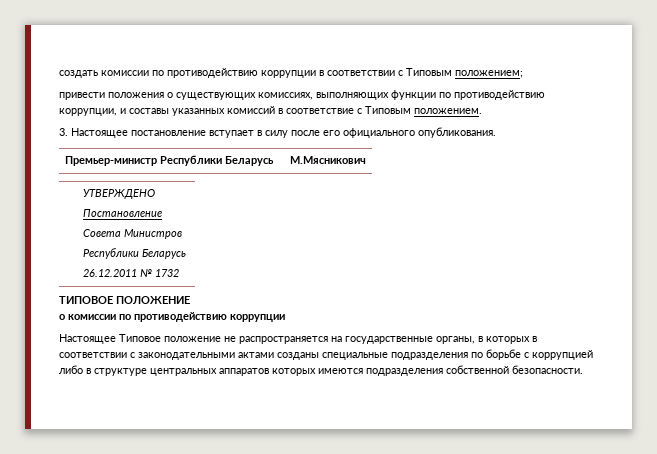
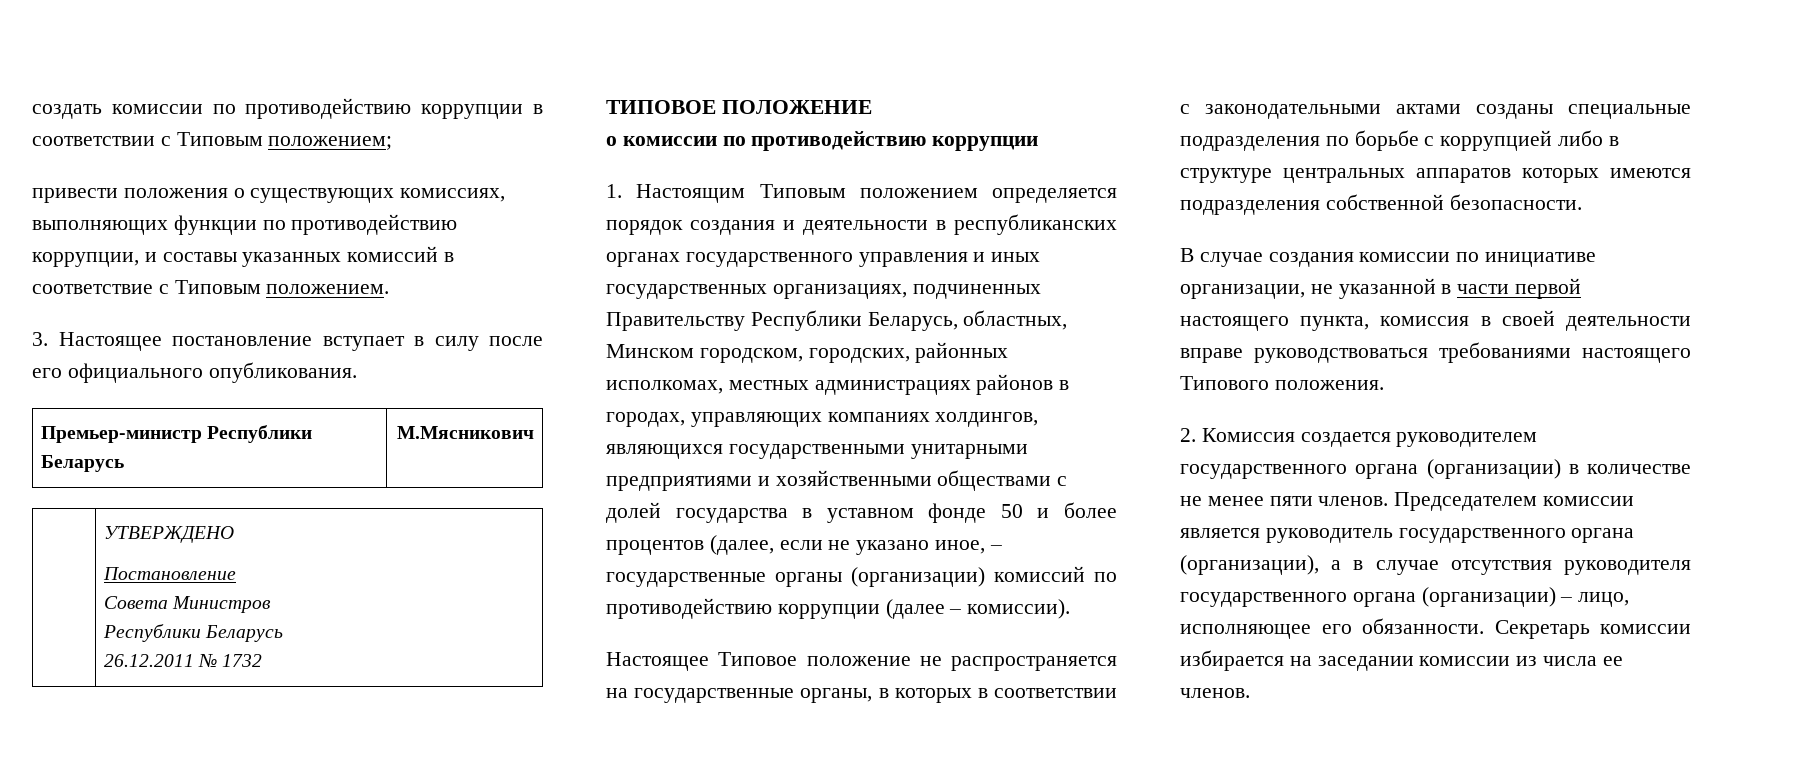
+ 1. Настоящим Типовым положением определяется порядок создания и деятельности в республиканских органах государственного управления и иных государственных организациях, подчиненных Правительству Республики Беларусь, областных, Минском городском, городских, районных исполкомах, местных администрациях районов в городах, управляющих компаниях холдингов, являющихся государственными унитарными предприятиями и хозяйственными обществами с долей государства в уставном фонде 50 и более процентов (далее, если не указано иное, – государственные органы (организации) комиссий по противодействию коррупции (далее – комиссии).
+ В случае создания комиссии по инициативе организации, не указанной в части первой настоящего пункта, комиссия в своей деятельности вправе руководствоваться требованиями настоящего Типового положения.
+ 2. Комиссия создается руководителем государственного органа (организации) в количестве не менее пяти членов. Председателем комиссии является руководитель государственного органа (организации), а в случае отсутствия руководителя государственного органа (организации) – лицо, исполняющее его обязанности. Секретарь комиссии избирается на заседании комиссии из числа ее членов.

